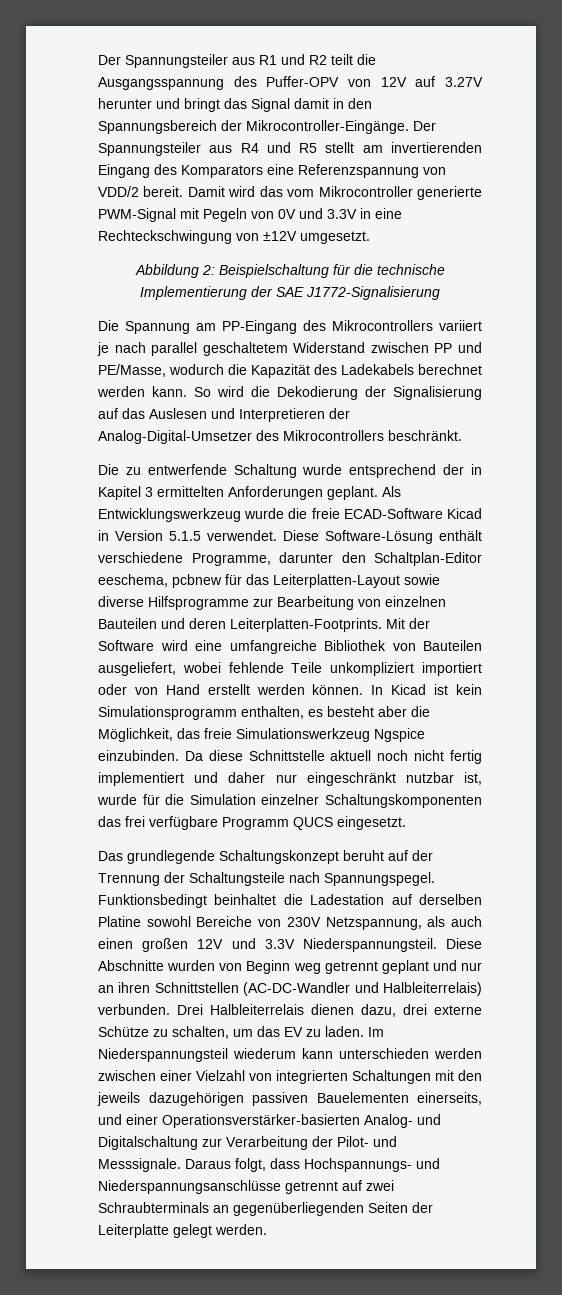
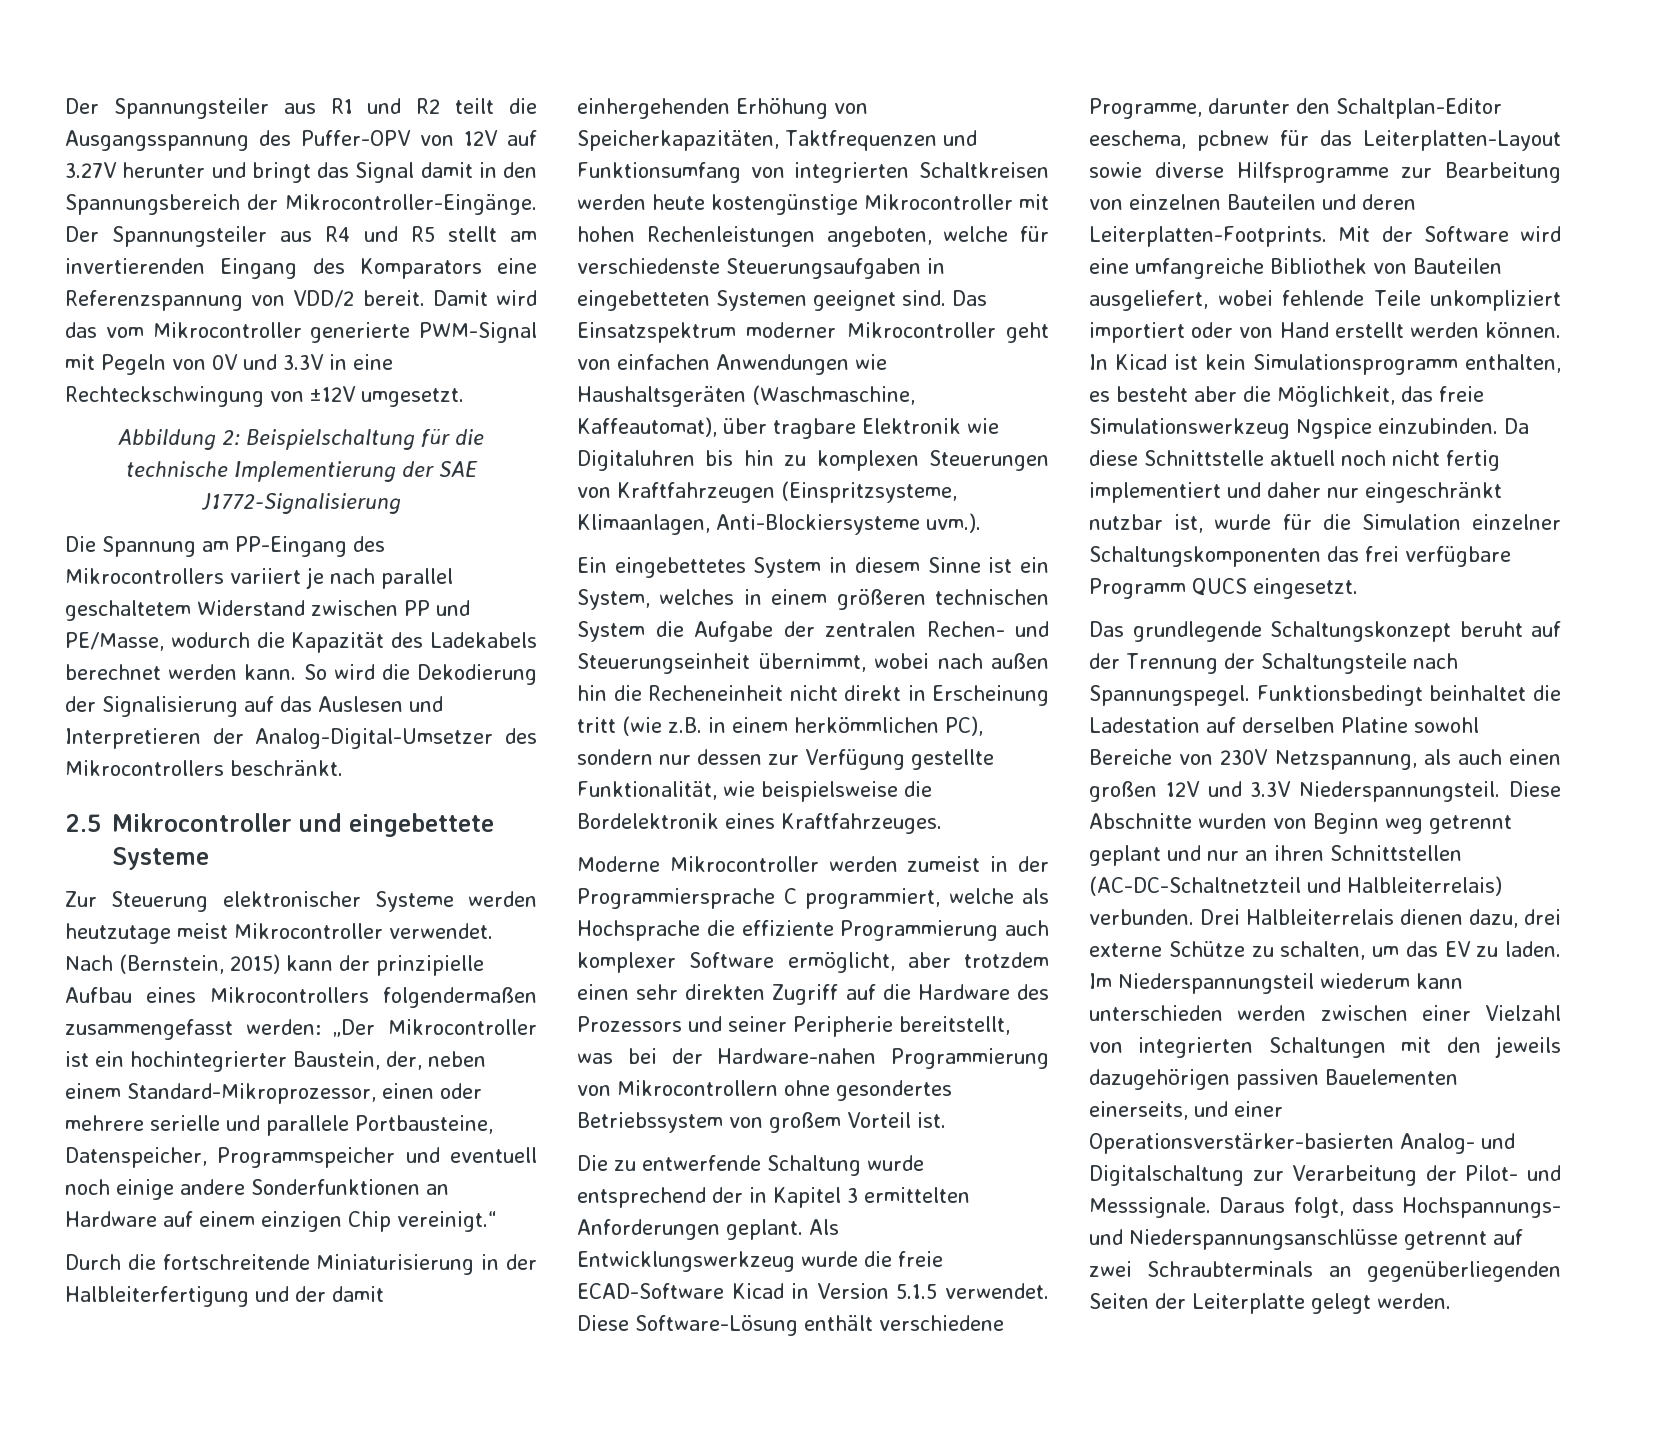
+ 2.5 Mikrocontroller und eingebettete Systeme
+ Zur Steuerung elektronischer Systeme werden heutzutage meist Mikrocontroller verwendet. Nach (Bernstein, 2015) kann der prinzipielle Aufbau eines Mikrocontrollers folgendermaßen zusammengefasst werden: „Der Mikrocontroller ist ein hochintegrierter Baustein, der, neben einem Standard-Mikroprozessor, einen oder mehrere serielle und parallele Portbausteine, Datenspeicher, Programmspeicher und eventuell noch einige andere Sonderfunktionen an Hardware auf einem einzigen Chip vereinigt.“
+ Durch die fortschreitende Miniaturisierung in der Halbleiterfertigung und der damit einhergehenden Erhöhung von Speicherkapazitäten, Taktfrequenzen und Funktionsumfang von integrierten Schaltkreisen werden heute kostengünstige Mikrocontroller mit hohen Rechenleistungen angeboten, welche für verschiedenste Steuerungsaufgaben in eingebetteten Systemen geeignet sind. Das Einsatzspektrum moderner Mikrocontroller geht von einfachen Anwendungen wie Haushaltsgeräten (Waschmaschine, Kaffeautomat), über tragbare Elektronik wie Digitaluhren bis hin zu komplexen Steuerungen von Kraftfahrzeugen (Einspritzsysteme, Klimaanlagen, Anti-Blockiersysteme uvm.).
+ Ein eingebettetes System in diesem Sinne ist ein System, welches in einem größeren technischen System die Aufgabe der zentralen Rechen- und Steuerungseinheit übernimmt, wobei nach außen hin die Recheneinheit nicht direkt in Erscheinung tritt (wie z.B. in einem herkömmlichen PC), sondern nur dessen zur Verfügung gestellte Funktionalität, wie beispielsweise die Bordelektronik eines Kraftfahrzeuges.
+ Moderne Mikrocontroller werden zumeist in der Programmiersprache C programmiert, welche als Hochsprache die effiziente Programmierung auch komplexer Software ermöglicht, aber trotzdem einen sehr direkten Zugriff auf die Hardware des Prozessors und seiner Peripherie bereitstellt, was bei der Hardware-nahen Programmierung von Mikrocontrollern ohne gesondertes Betriebssystem von großem Vorteil ist.
- Diese Abschnitte wurden von Beginn weg getrennt geplant und nur an ihren Schnittstellen (AC-DC-Wandler und Halbleiterrelais) verbunden.
+ Diese Abschnitte wurden von Beginn weg getrennt geplant und nur an ihren Schnittstellen (AC-DC-Schaltnetzteil und Halbleiterrelais) verbunden.

